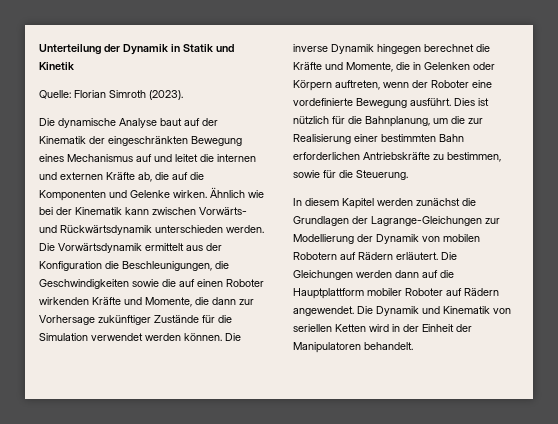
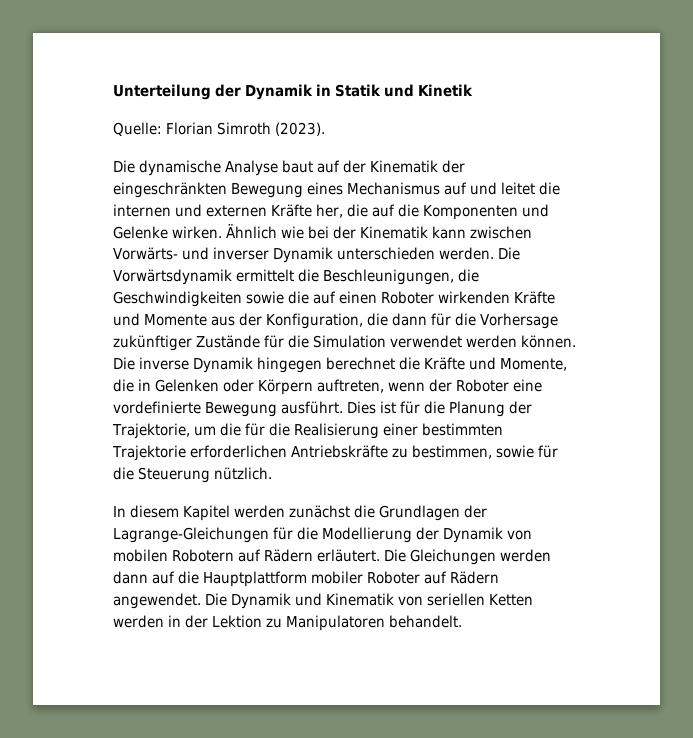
- Die dynamische Analyse baut auf der Kinematik der eingeschränkten Bewegung eines Mechanismus auf und leitet die internen und externen Kräfte ab, die auf die Komponenten und Gelenke wirken.
+ Die dynamische Analyse baut auf der Kinematik der eingeschränkten Bewegung eines Mechanismus auf und leitet die internen und externen Kräfte her, die auf die Komponenten und Gelenke wirken.
- Ähnlich wie bei der Kinematik kann zwischen Vorwärts- und Rückwärtsdynamik unterschieden werden.
+ Ähnlich wie bei der Kinematik kann zwischen Vorwärts- und inverser Dynamik unterschieden werden.
- Die Vorwärtsdynamik ermittelt aus der Konfiguration die Beschleunigungen, die Geschwindigkeiten sowie die auf einen Roboter wirkenden Kräfte und Momente, die dann zur Vorhersage zukünftiger Zustände für die Simulation verwendet werden können.
+ Die Vorwärtsdynamik ermittelt die Beschleunigungen, die Geschwindigkeiten sowie die auf einen Roboter wirkenden Kräfte und Momente aus der Konfiguration, die dann für die Vorhersage zukünftiger Zustände für die Simulation verwendet werden können.
- Dies ist nützlich für die Bahnplanung, um die zur Realisierung einer bestimmten Bahn erforderlichen Antriebskräfte zu bestimmen, sowie für die Steuerung.
+ Dies ist für die Planung der Trajektorie, um die für die Realisierung einer bestimmten Trajektorie erforderlichen Antriebskräfte zu bestimmen, sowie für die Steuerung nützlich.
- In diesem Kapitel werden zunächst die Grundlagen der Lagrange-Gleichungen zur Modellierung der Dynamik von mobilen Robotern auf Rädern erläutert.
+ In diesem Kapitel werden zunächst die Grundlagen der Lagrange-Gleichungen für die Modellierung der Dynamik von mobilen Robotern auf Rädern erläutert.
- Die Dynamik und Kinematik von seriellen Ketten wird in der Einheit der Manipulatoren behandelt.
+ Die Dynamik und Kinematik von seriellen Ketten werden in der Lektion zu Manipulatoren behandelt.

